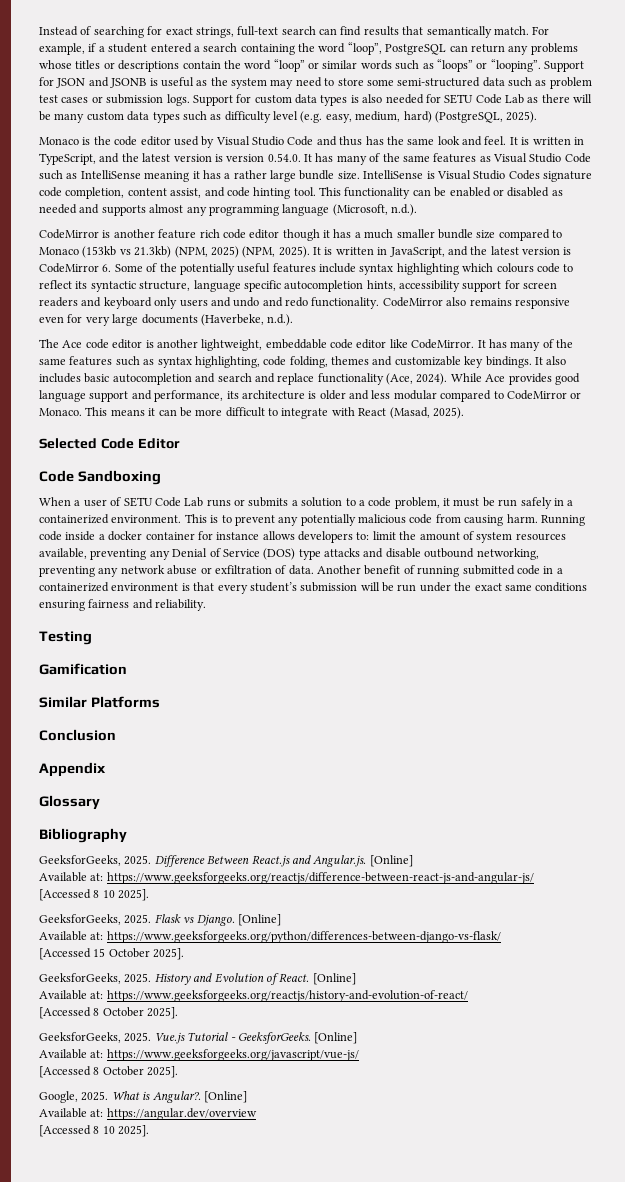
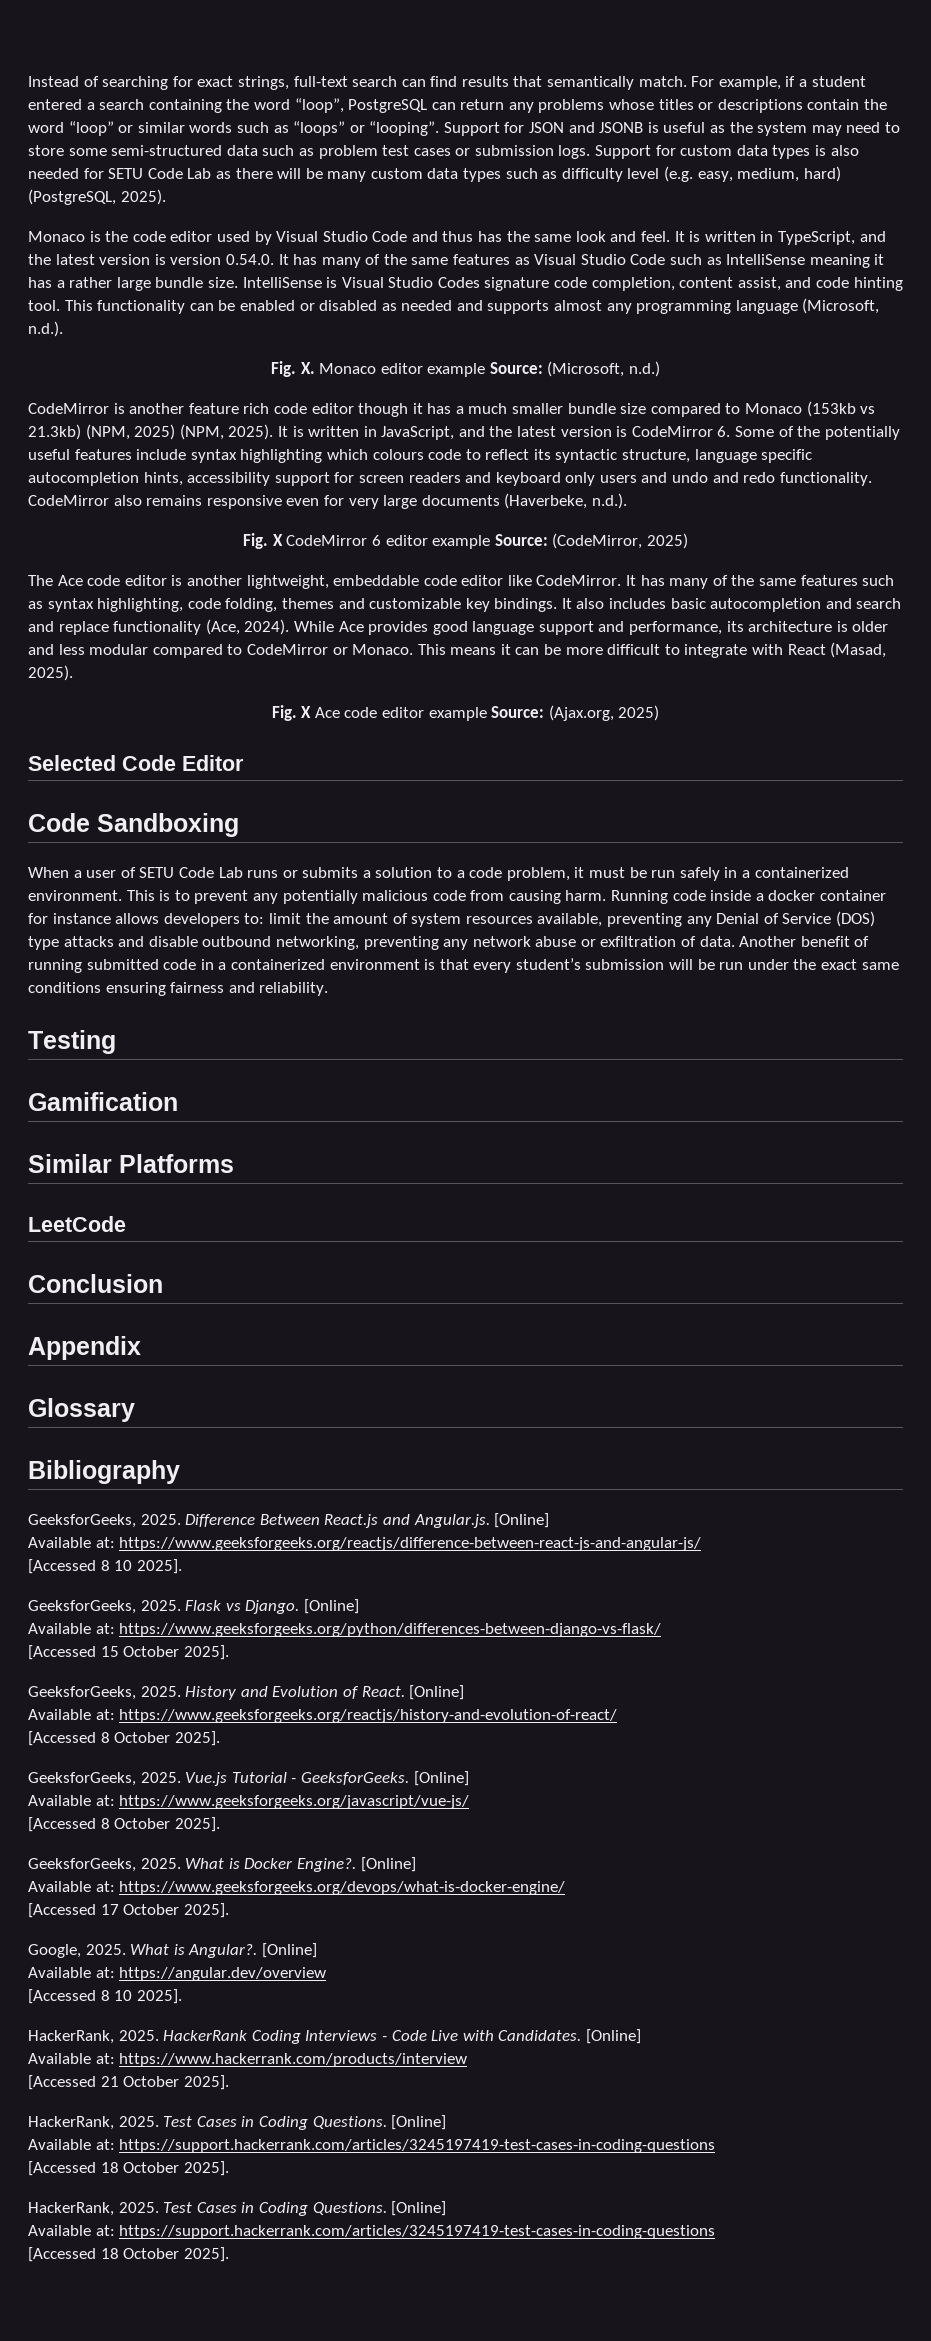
+ Fig. X. Monaco editor example Source: (Microsoft, n.d.)
+ Fig. X CodeMirror 6 editor example Source: (CodeMirror, 2025)
+ Fig. X Ace code editor example Source: (Ajax.org, 2025)
+ LeetCode
+ GeeksforGeeks, 2025. What is Docker Engine?. [Online]
+ Available at: https://www.geeksforgeeks.org/devops/what-is-docker-engine/
+ [Accessed 17 October 2025].
+ HackerRank, 2025. HackerRank Coding Interviews - Code Live with Candidates. [Online]
+ Available at: https://www.hackerrank.com/products/interview
+ [Accessed 21 October 2025].
+ HackerRank, 2025. Test Cases in Coding Questions. [Online]
+ Available at: https://support.hackerrank.com/articles/3245197419-test-cases-in-coding-questions
+ [Accessed 18 October 2025].
+ HackerRank, 2025. Test Cases in Coding Questions. [Online]
+ Available at: https://support.hackerrank.com/articles/3245197419-test-cases-in-coding-questions
+ [Accessed 18 October 2025].

